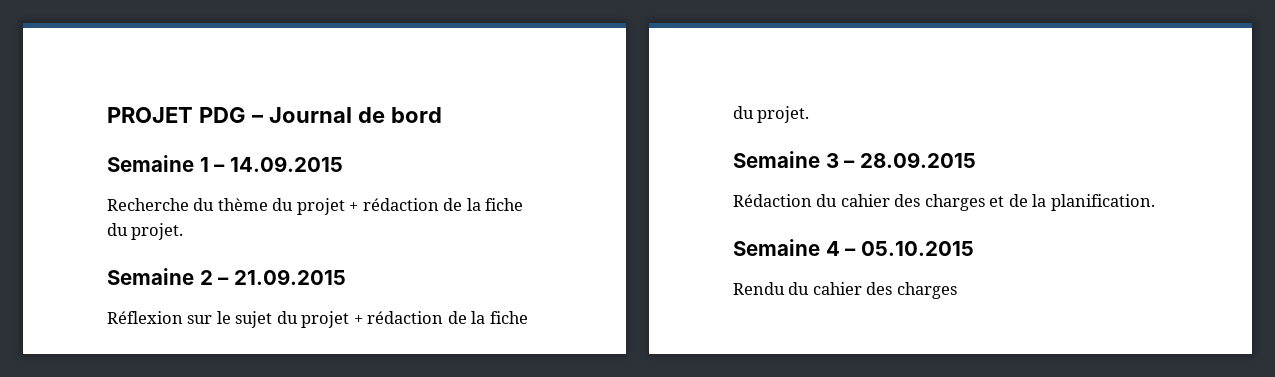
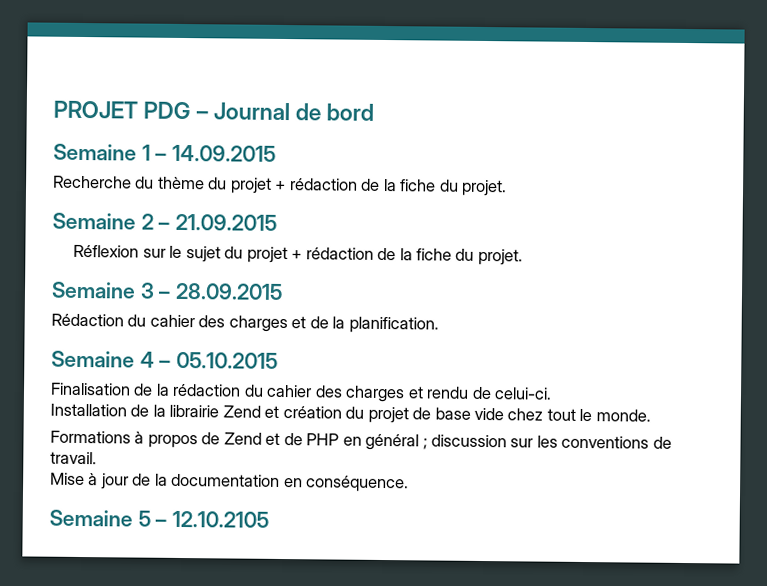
- Rendu du cahier des charges
+ Finalisation de la rédaction du cahier des charges et rendu de celui-ci.
+ Installation de la librairie Zend et création du projet de base vide chez tout le monde.
+ Formations à propos de Zend et de PHP en général ; discussion sur les conventions de travail.
+ Mise à jour de la documentation en conséquence.
+ Semaine 5 – 12.10.2105

